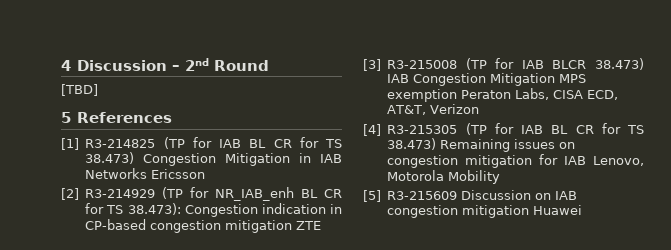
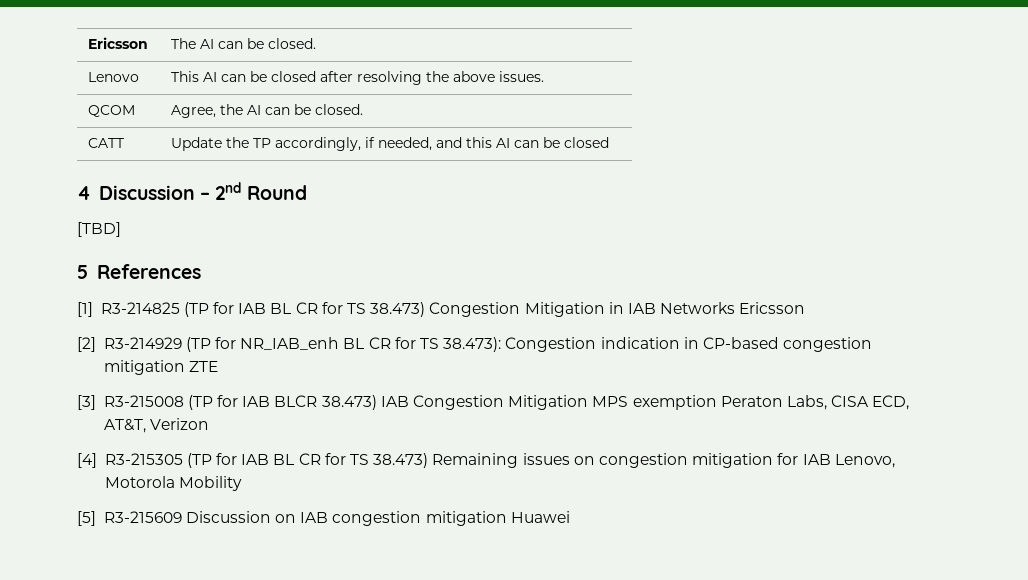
+ Ericsson | The AI can be closed.
+ Lenovo | This AI can be closed after resolving the above issues.
+ QCOM | Agree, the AI can be closed.
+ CATT | Update the TP accordingly, if needed, and this AI can be closed

